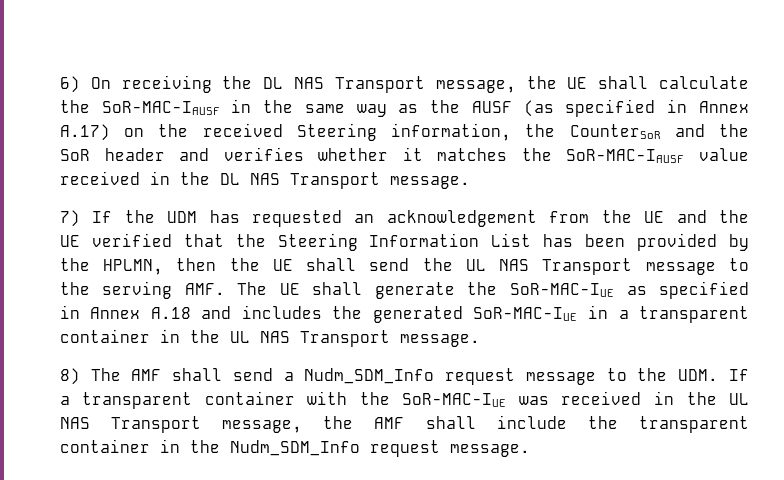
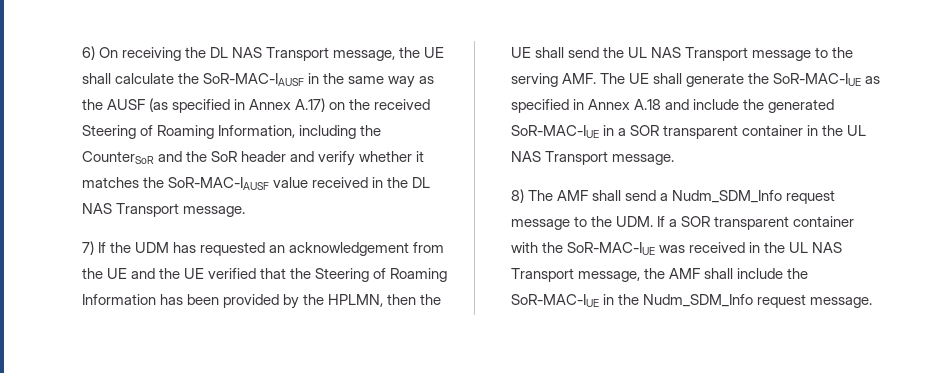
- 6) On receiving the DL NAS Transport message, the UE shall calculate the SoR-MAC-IAUSF in the same way as the AUSF (as specified in Annex A.17) on the received Steering information, the CounterSoR and the SoR header and verifies whether it matches the SoR-MAC-IAUSF value received in the DL NAS Transport message.
+ 6) On receiving the DL NAS Transport message, the UE shall calculate the SoR-MAC-IAUSF in the same way as the AUSF (as specified in Annex A.17) on the received Steering of Roaming Information, including the CounterSoR and the SoR header and verify whether it matches the SoR-MAC-IAUSF value received in the DL NAS Transport message.
- 7) If the UDM has requested an acknowledgement from the UE and the UE verified that the Steering Information List has been provided by the HPLMN, then the UE shall send the UL NAS Transport message to the serving AMF. The UE shall generate the SoR-MAC-IUE as specified in Annex A.18 and includes the generated SoR-MAC-IUE in a transparent container in the UL NAS Transport message.
+ 7) If the UDM has requested an acknowledgement from the UE and the UE verified that the Steering of Roaming Information has been provided by the HPLMN, then the UE shall send the UL NAS Transport message to the serving AMF. The UE shall generate the SoR-MAC-IUE as specified in Annex A.18 and include the generated SoR-MAC-IUE in a SOR transparent container in the UL NAS Transport message.
- 8) The AMF shall send a Nudm_SDM_Info request message to the UDM. If a transparent container with the SoR-MAC-IUE was received in the UL NAS Transport message, the AMF shall include the transparent container in the Nudm_SDM_Info request message.
+ 8) The AMF shall send a Nudm_SDM_Info request message to the UDM. If a SOR transparent container with the SoR-MAC-IUE was received in the UL NAS Transport message, the AMF shall include the SoR-MAC-IUE in the Nudm_SDM_Info request message.

